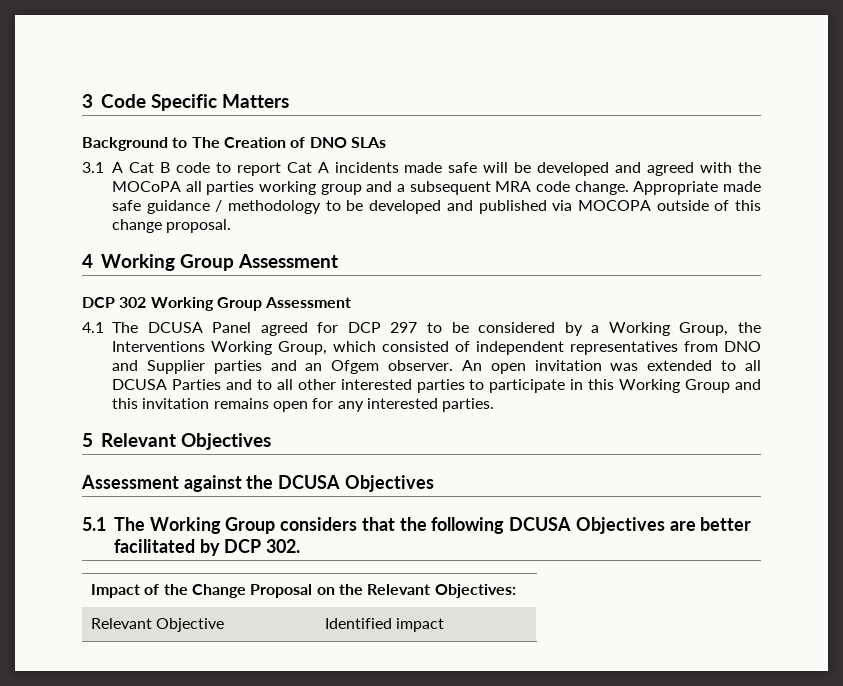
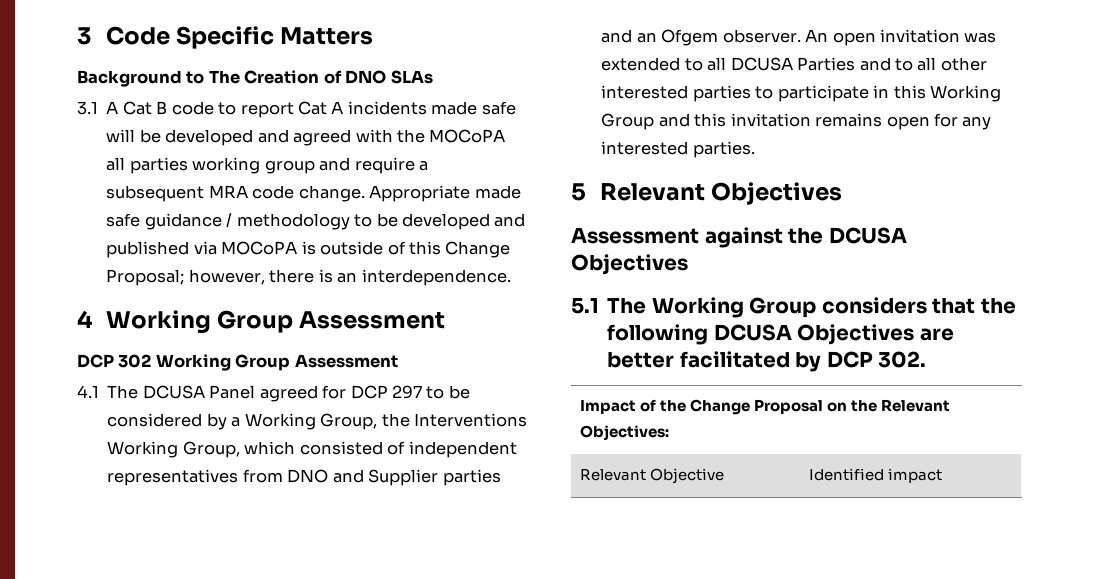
- 3.1 A Cat B code to report Cat A incidents made safe will be developed and agreed with the MOCoPA all parties working group and a subsequent MRA code change.
+ 3.1 A Cat B code to report Cat A incidents made safe will be developed and agreed with the MOCoPA all parties working group and require a subsequent MRA code change.
- Appropriate made safe guidance / methodology to be developed and published via MOCOPA outside of this change proposal.
+ Appropriate made safe guidance / methodology to be developed and published via MOCoPA is outside of this Change Proposal; however, there is an interdependence.

